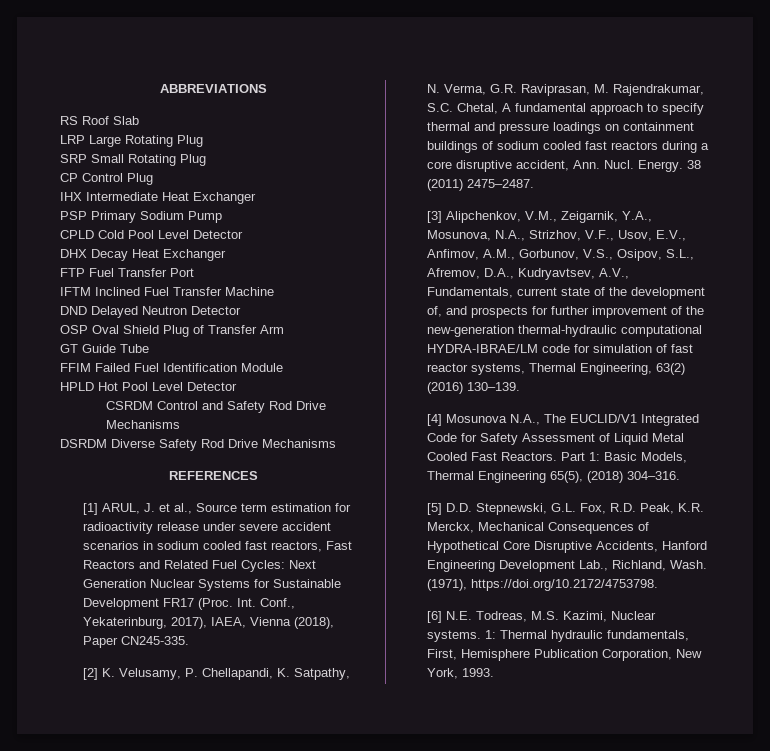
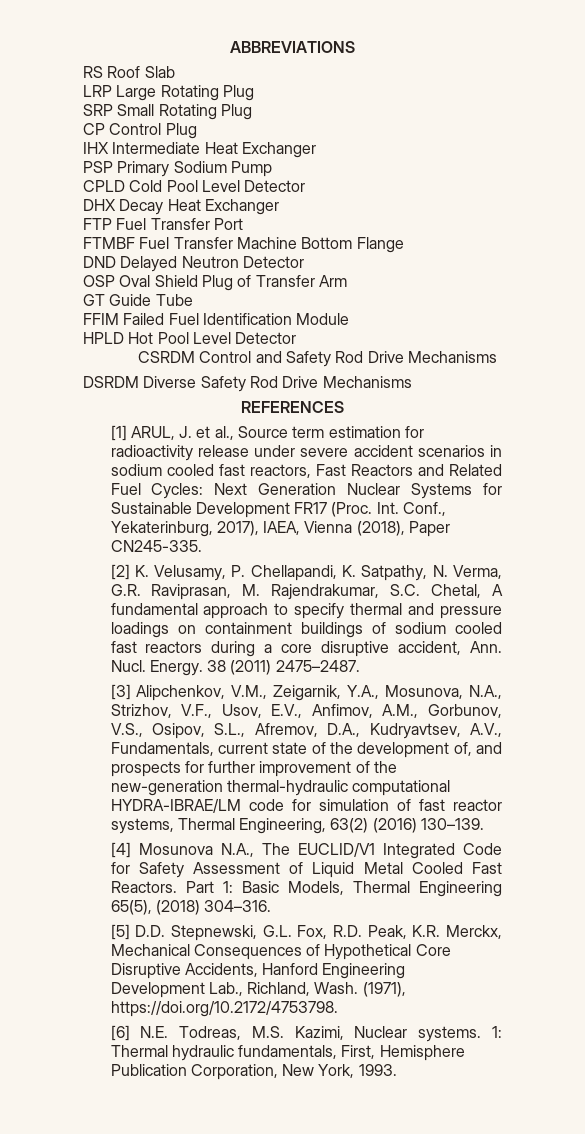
- IFTM Inclined Fuel Transfer Machine
+ FTMBF Fuel Transfer Machine Bottom Flange

